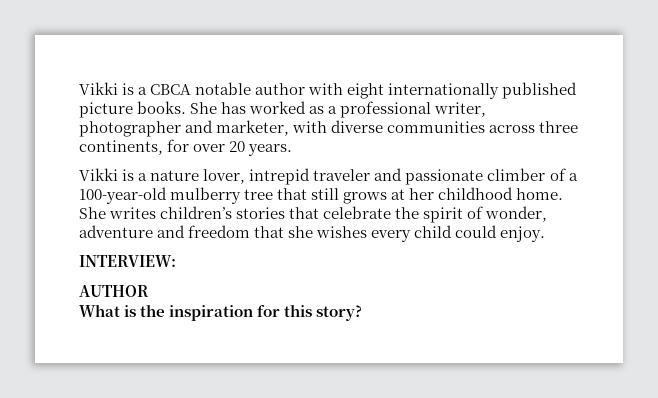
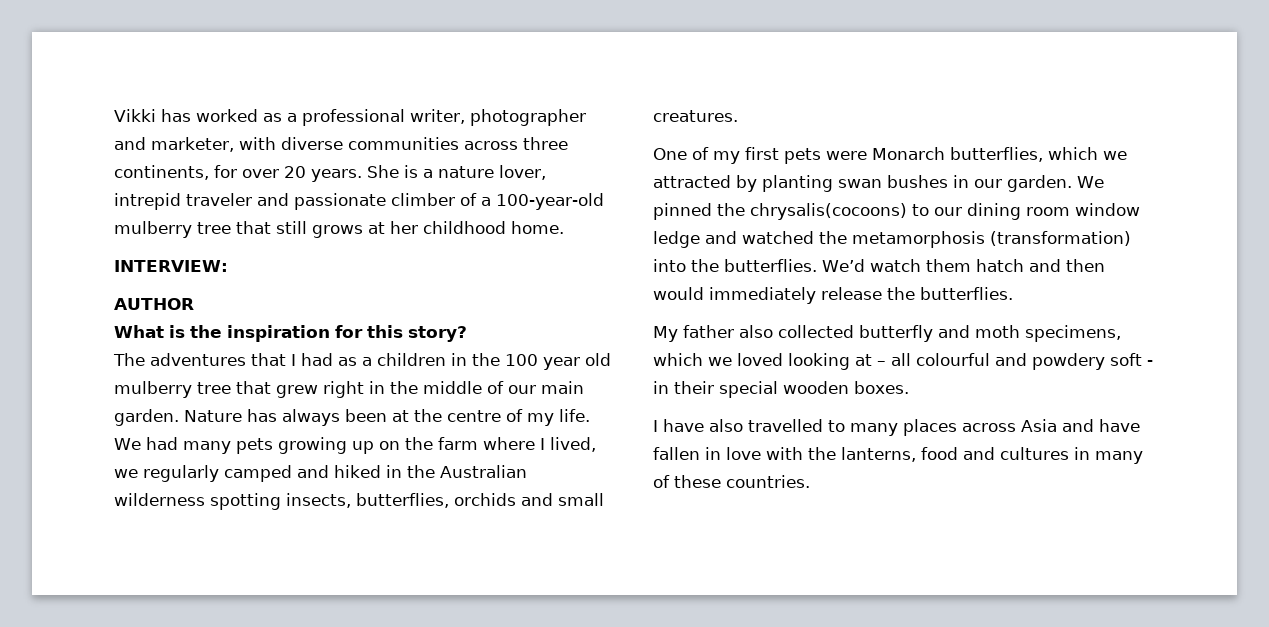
- Vikki is a CBCA notable author with eight internationally published picture books. She has worked as a professional writer, photographer and marketer, with diverse communities across three continents, for over 20 years.
- Vikki is a nature lover, intrepid traveler and passionate climber of a 100-year-old mulberry tree that still grows at her childhood home. She writes children’s stories that celebrate the spirit of wonder, adventure and freedom that she wishes every child could enjoy.
+ Vikki has worked as a professional writer, photographer and marketer, with diverse communities across three continents, for over 20 years. She is a nature lover, intrepid traveler and passionate climber of a 100-year-old mulberry tree that still grows at her childhood home.
+ The adventures that I had as a children in the 100 year old mulberry tree that grew right in the middle of our main garden. Nature has always been at the centre of my life. We had many pets growing up on the farm where I lived, we regularly camped and hiked in the Australian wilderness spotting insects, butterflies, orchids and small creatures.
+ One of my first pets were Monarch butterflies, which we attracted by planting swan bushes in our garden. We pinned the chrysalis(cocoons) to our dining room window ledge and watched the metamorphosis (transformation) into the butterflies. We’d watch them hatch and then would immediately release the butterflies.
+ My father also collected butterfly and moth specimens, which we loved looking at – all colourful and powdery soft - in their special wooden boxes.
+ I have also travelled to many places across Asia and have fallen in love with the lanterns, food and cultures in many of these countries.

